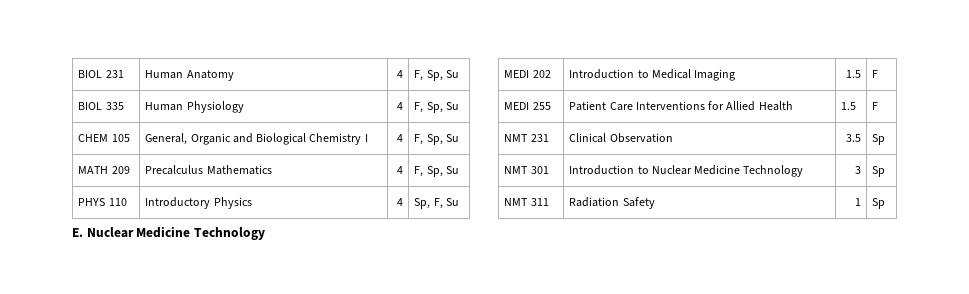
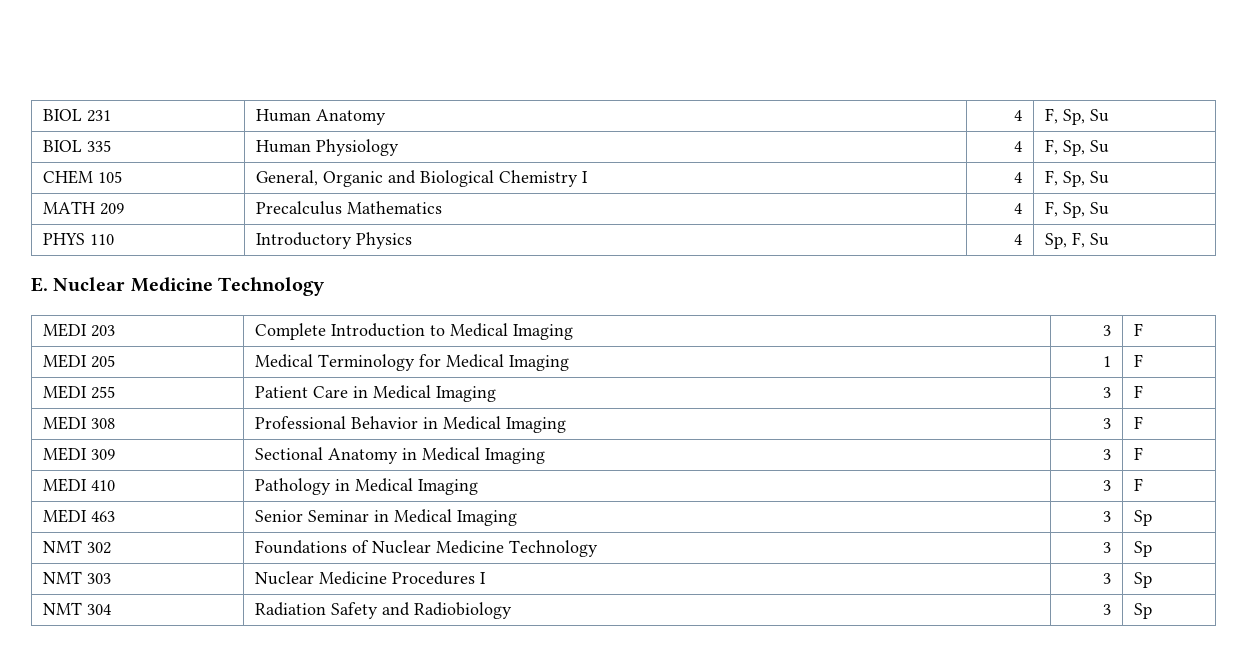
- MEDI 202 | Introduction to Medical Imaging | 1.5 | F
+ MEDI 203 | Complete Introduction to Medical Imaging | 3 | F
+ MEDI 205 | Medical Terminology for Medical Imaging | 1 | F
- MEDI 255 | Patient Care Interventions for Allied Health | 1.5 | F
- NMT 231 | Clinical Observation | 3.5 | Sp
- NMT 301 | Introduction to Nuclear Medicine Technology | 3 | Sp
+ MEDI 255 | Patient Care in Medical Imaging | 3 | F
+ MEDI 308 | Professional Behavior in Medical Imaging | 3 | F
+ MEDI 309 | Sectional Anatomy in Medical Imaging | 3 | F
+ MEDI 410 | Pathology in Medical Imaging | 3 | F
+ MEDI 463 | Senior Seminar in Medical Imaging | 3 | Sp
+ NMT 302 | Foundations of Nuclear Medicine Technology | 3 | Sp
- NMT 311 | Radiation Safety | 1 | Sp
+ NMT 303 | Nuclear Medicine Procedures I | 3 | Sp
+ NMT 304 | Radiation Safety and Radiobiology | 3 | Sp

